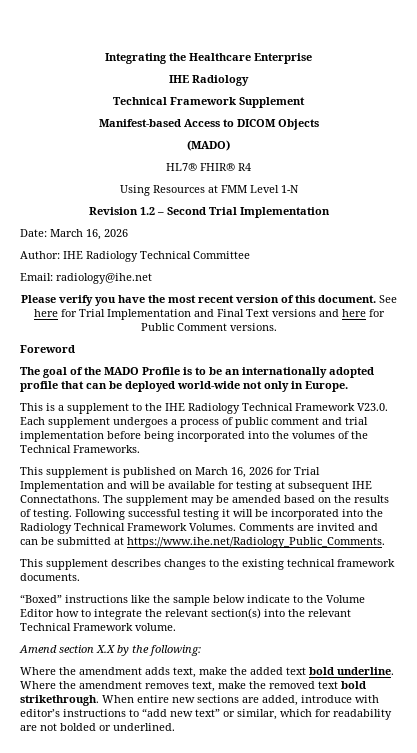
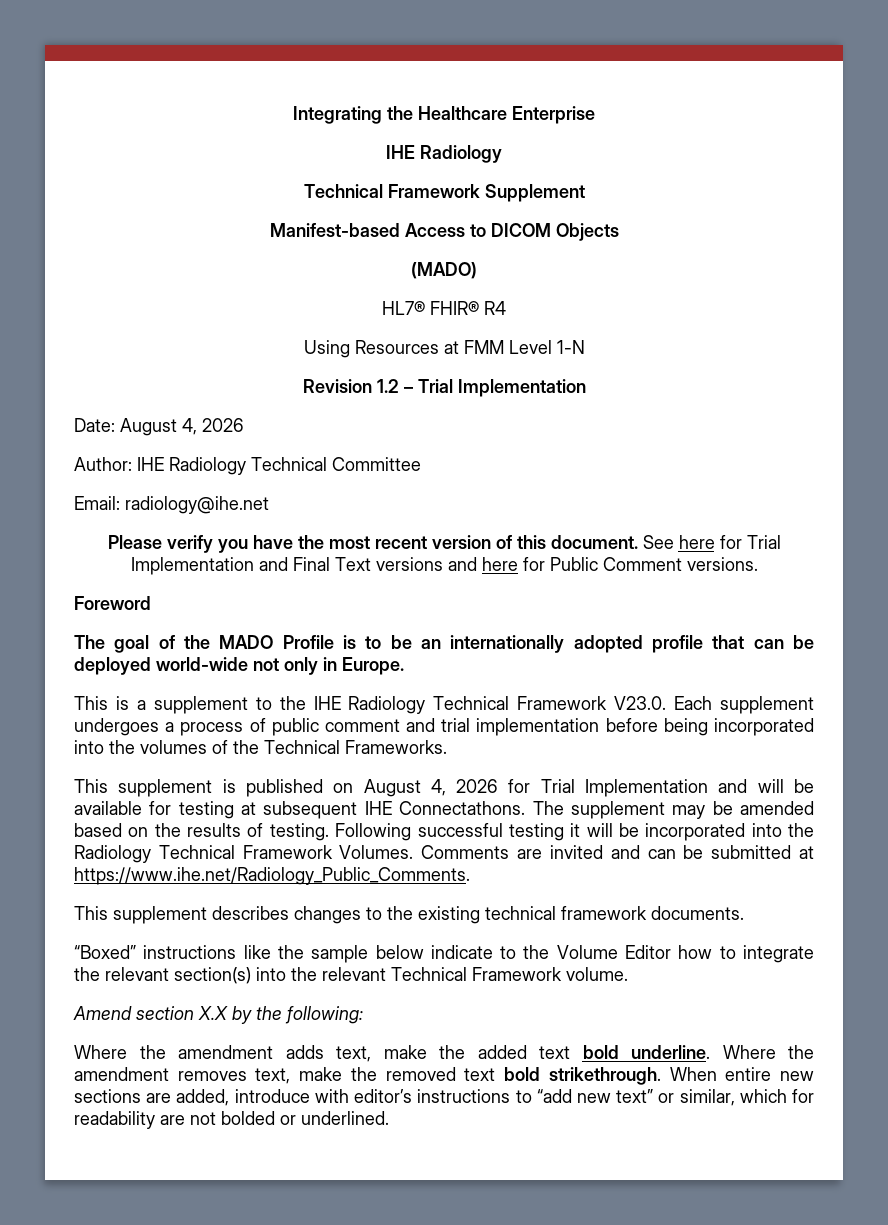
- Revision 1.2 – Second Trial Implementation
+ Revision 1.2 – Trial Implementation
- Date: March 16, 2026
+ Date: August 4, 2026
- This supplement is published on March 16, 2026 for Trial Implementation and will be available for testing at subsequent IHE Connectathons.
+ This supplement is published on August 4, 2026 for Trial Implementation and will be available for testing at subsequent IHE Connectathons.

